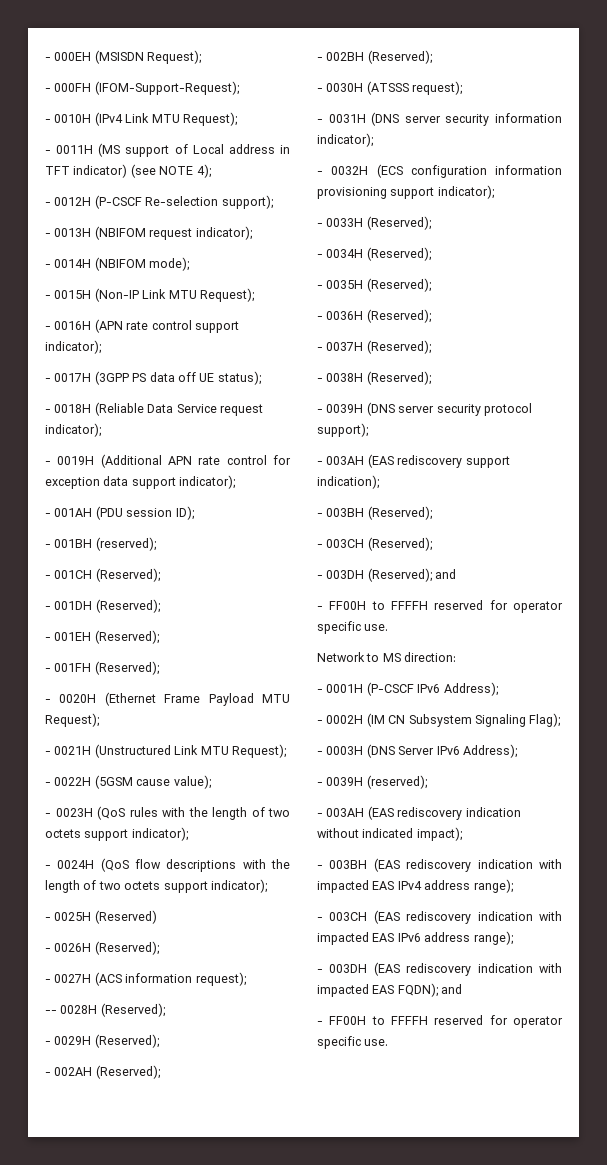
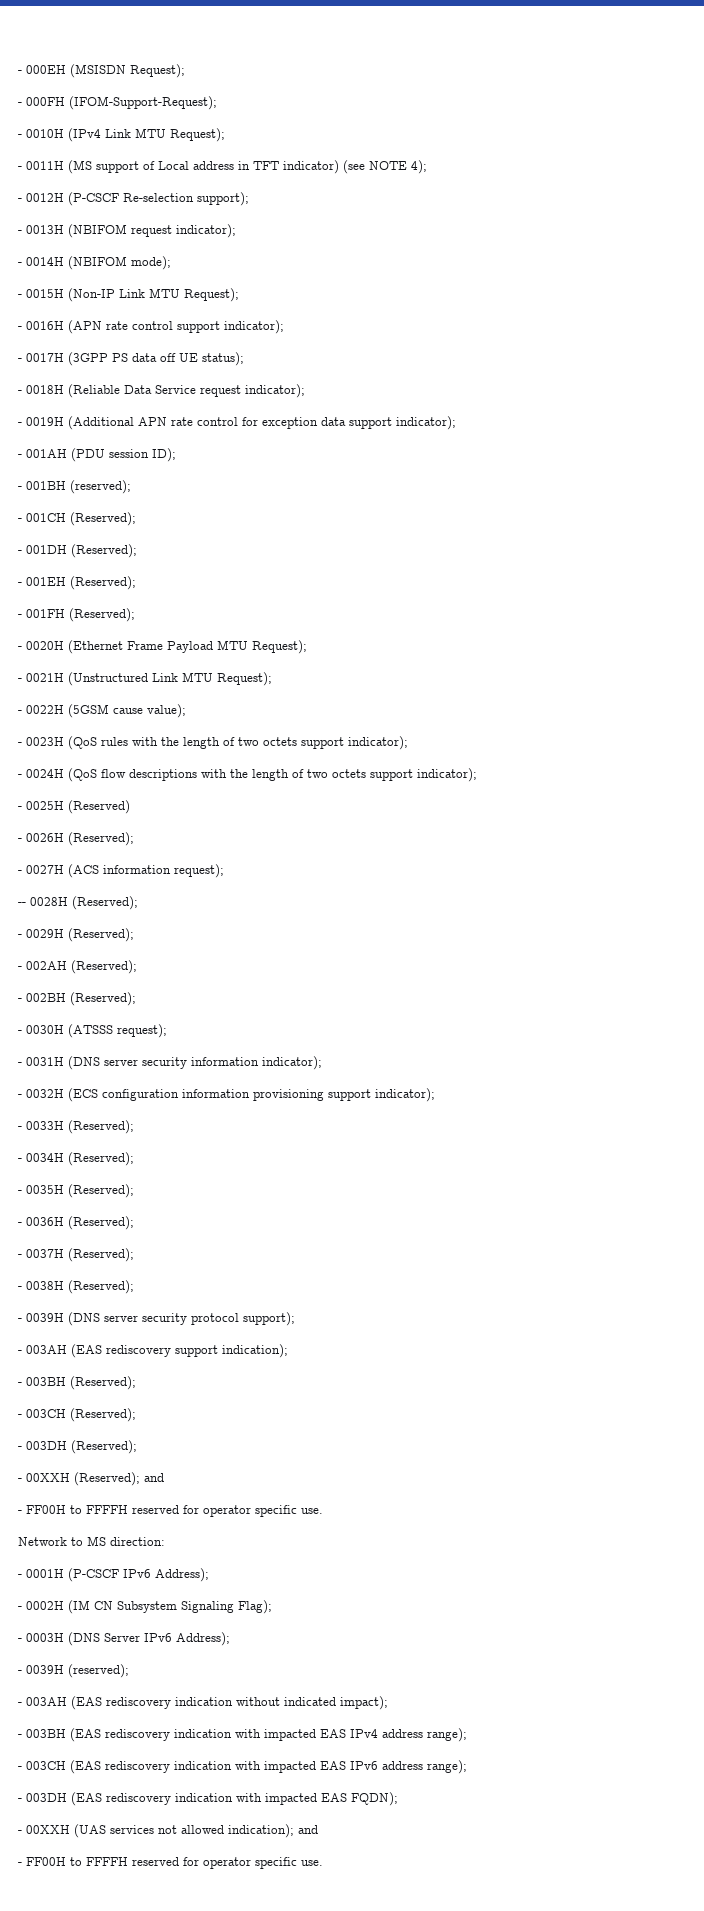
- - 003DH (Reserved); and
+ - 003DH (Reserved);
+ - 00XXH (Reserved); and
- - 003DH (EAS rediscovery indication with impacted EAS FQDN); and
+ - 003DH (EAS rediscovery indication with impacted EAS FQDN);
+ - 00XXH (UAS services not allowed indication); and

